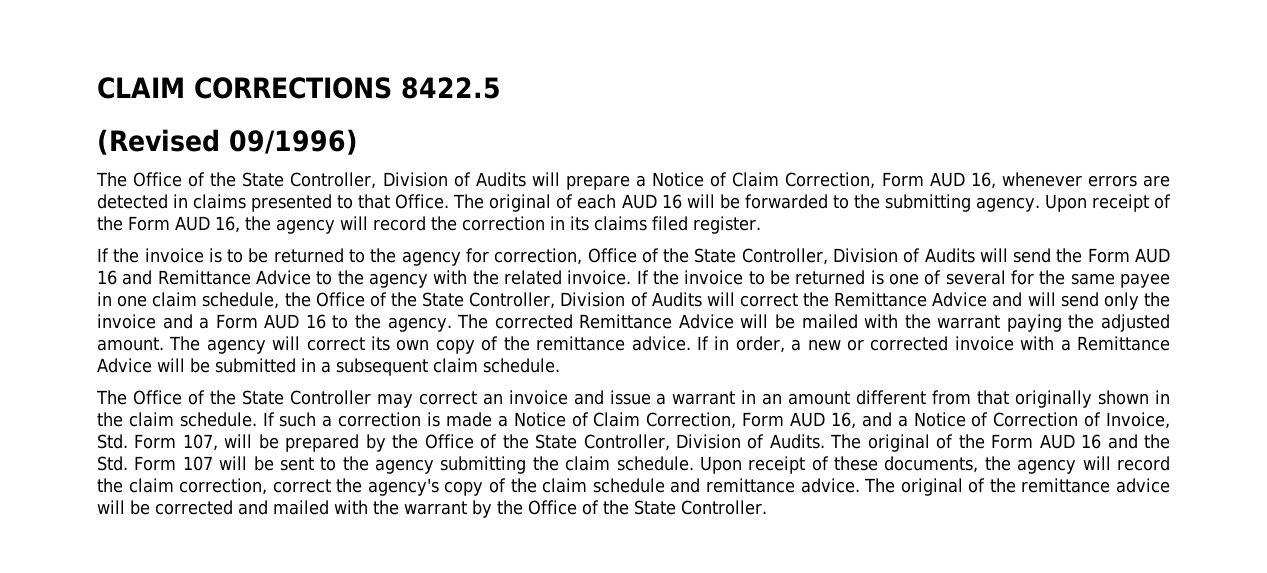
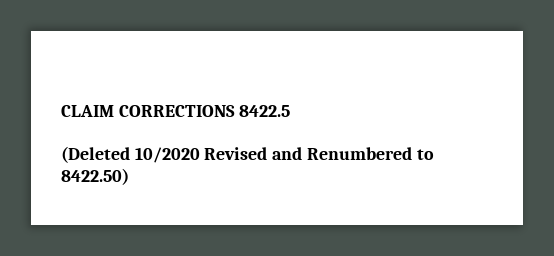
- (Revised 09/1996)
- The Office of the State Controller, Division of Audits will prepare a Notice of Claim Correction, Form AUD 16, whenever errors are detected in claims presented to that Office. The original of each AUD 16 will be forwarded to the submitting agency. Upon receipt of the Form AUD 16, the agency will record the correction in its claims filed register.
- If the invoice is to be returned to the agency for correction, Office of the State Controller, Division of Audits will send the Form AUD 16 and Remittance Advice to the agency with the related invoice. If the invoice to be returned is one of several for the same payee in one claim schedule, the Office of the State Controller, Division of Audits will correct the Remittance Advice and will send only the invoice and a Form AUD 16 to the agency. The corrected Remittance Advice will be mailed with the warrant paying the adjusted amount. The agency will correct its own copy of the remittance advice. If in order, a new or corrected invoice with a Remittance Advice will be submitted in a subsequent claim schedule.
- The Office of the State Controller may correct an invoice and issue a warrant in an amount different from that originally shown in the claim schedule. If such a correction is made a Notice of Claim Correction, Form AUD 16, and a Notice of Correction of Invoice, Std. Form 107, will be prepared by the Office of the State Controller, Division of Audits. The original of the Form AUD 16 and the Std. Form 107 will be sent to the agency submitting the claim schedule. Upon receipt of these documents, the agency will record the claim correction, correct the agency's copy of the claim schedule and remittance advice. The original of the remittance advice will be corrected and mailed with the warrant by the Office of the State Controller.
+ (Deleted 10/2020 Revised and Renumbered to 8422.50)

